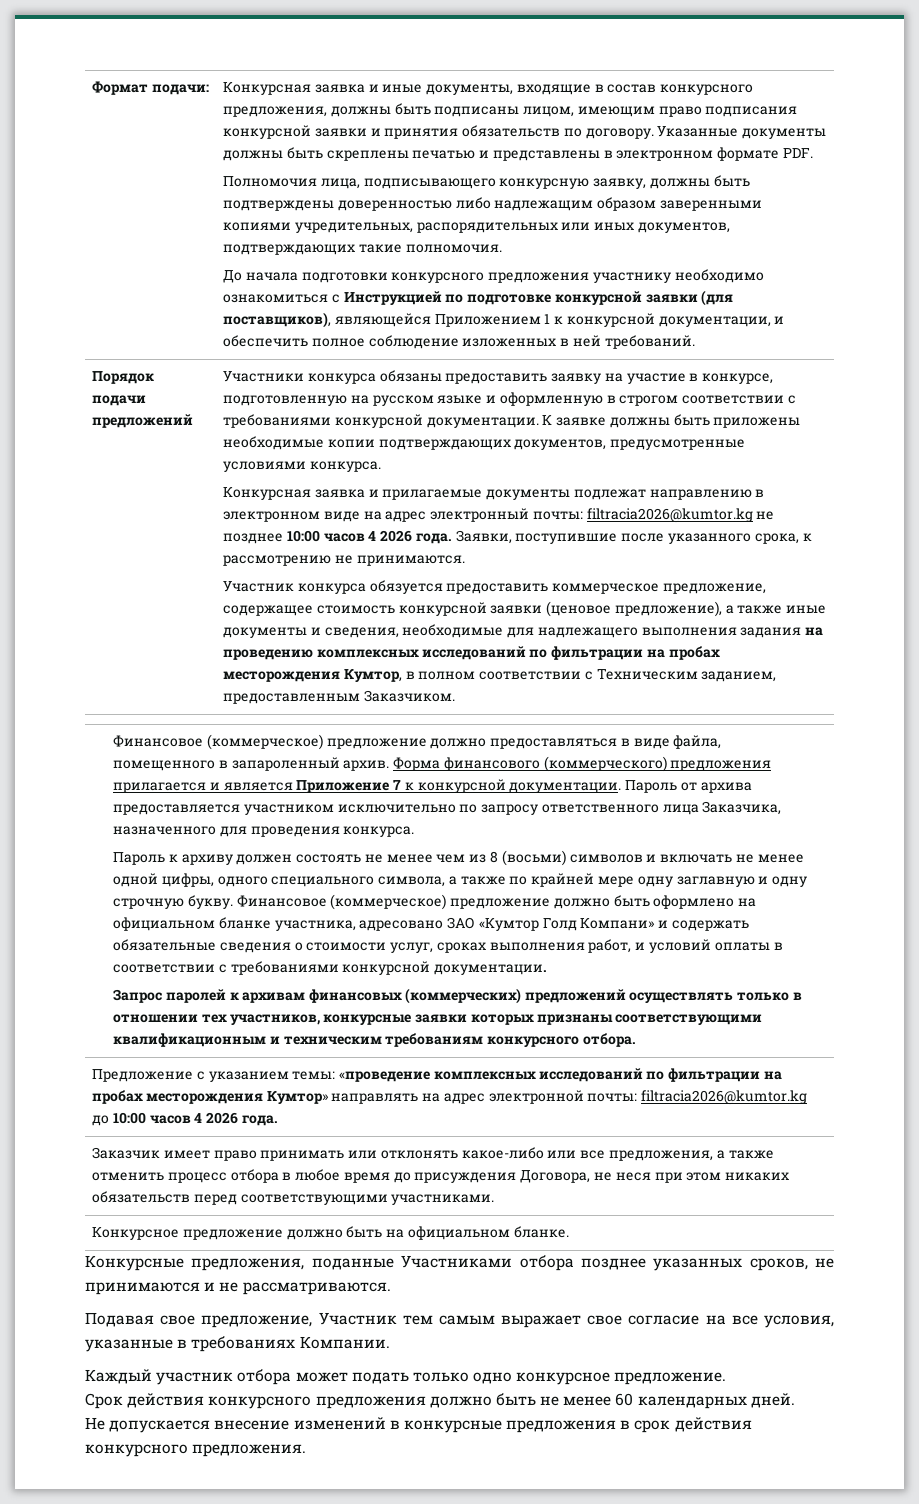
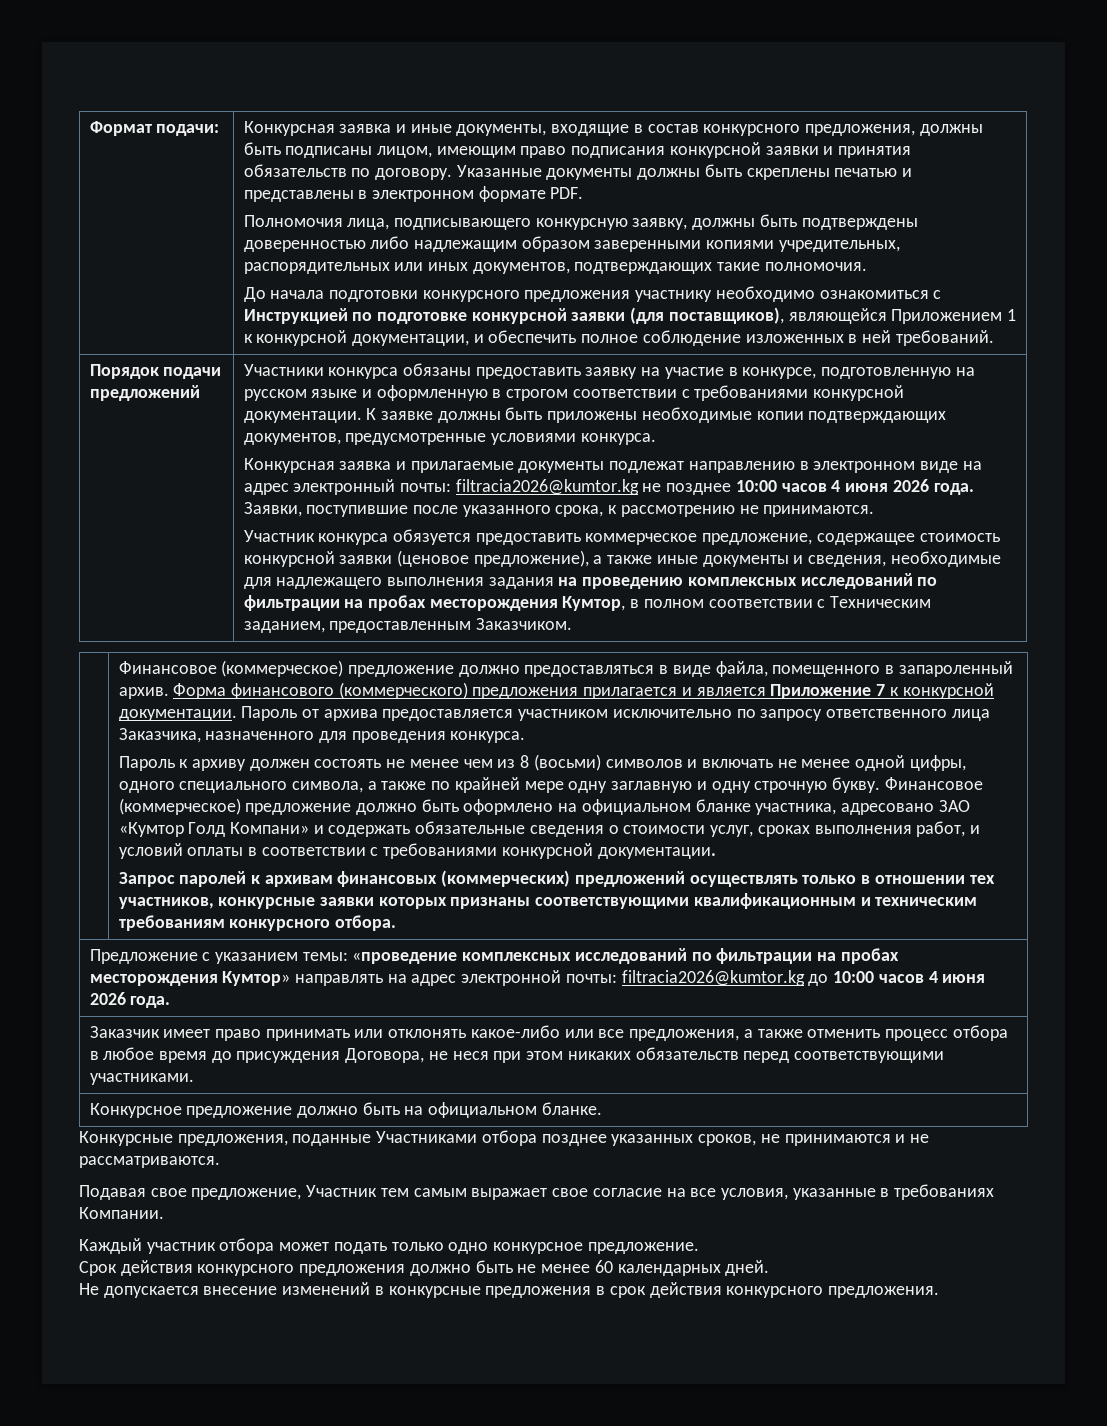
- Конкурсная заявка и прилагаемые документы подлежат направлению в электронном виде на адрес электронный почты: filtracia2026@kumtor.kg не позднее 10:00 часов 4 2026 года.
+ Конкурсная заявка и прилагаемые документы подлежат направлению в электронном виде на адрес электронный почты: filtracia2026@kumtor.kg не позднее 10:00 часов 4 июня 2026 года.
- Предложение с указанием темы: «проведение комплексных исследований по фильтрации на пробах месторождения Кумтор» направлять на адрес электронной почты: filtracia2026@kumtor.kg до 10:00 часов 4 2026 года.
+ Предложение с указанием темы: «проведение комплексных исследований по фильтрации на пробах месторождения Кумтор» направлять на адрес электронной почты: filtracia2026@kumtor.kg до 10:00 часов 4 июня 2026 года.

